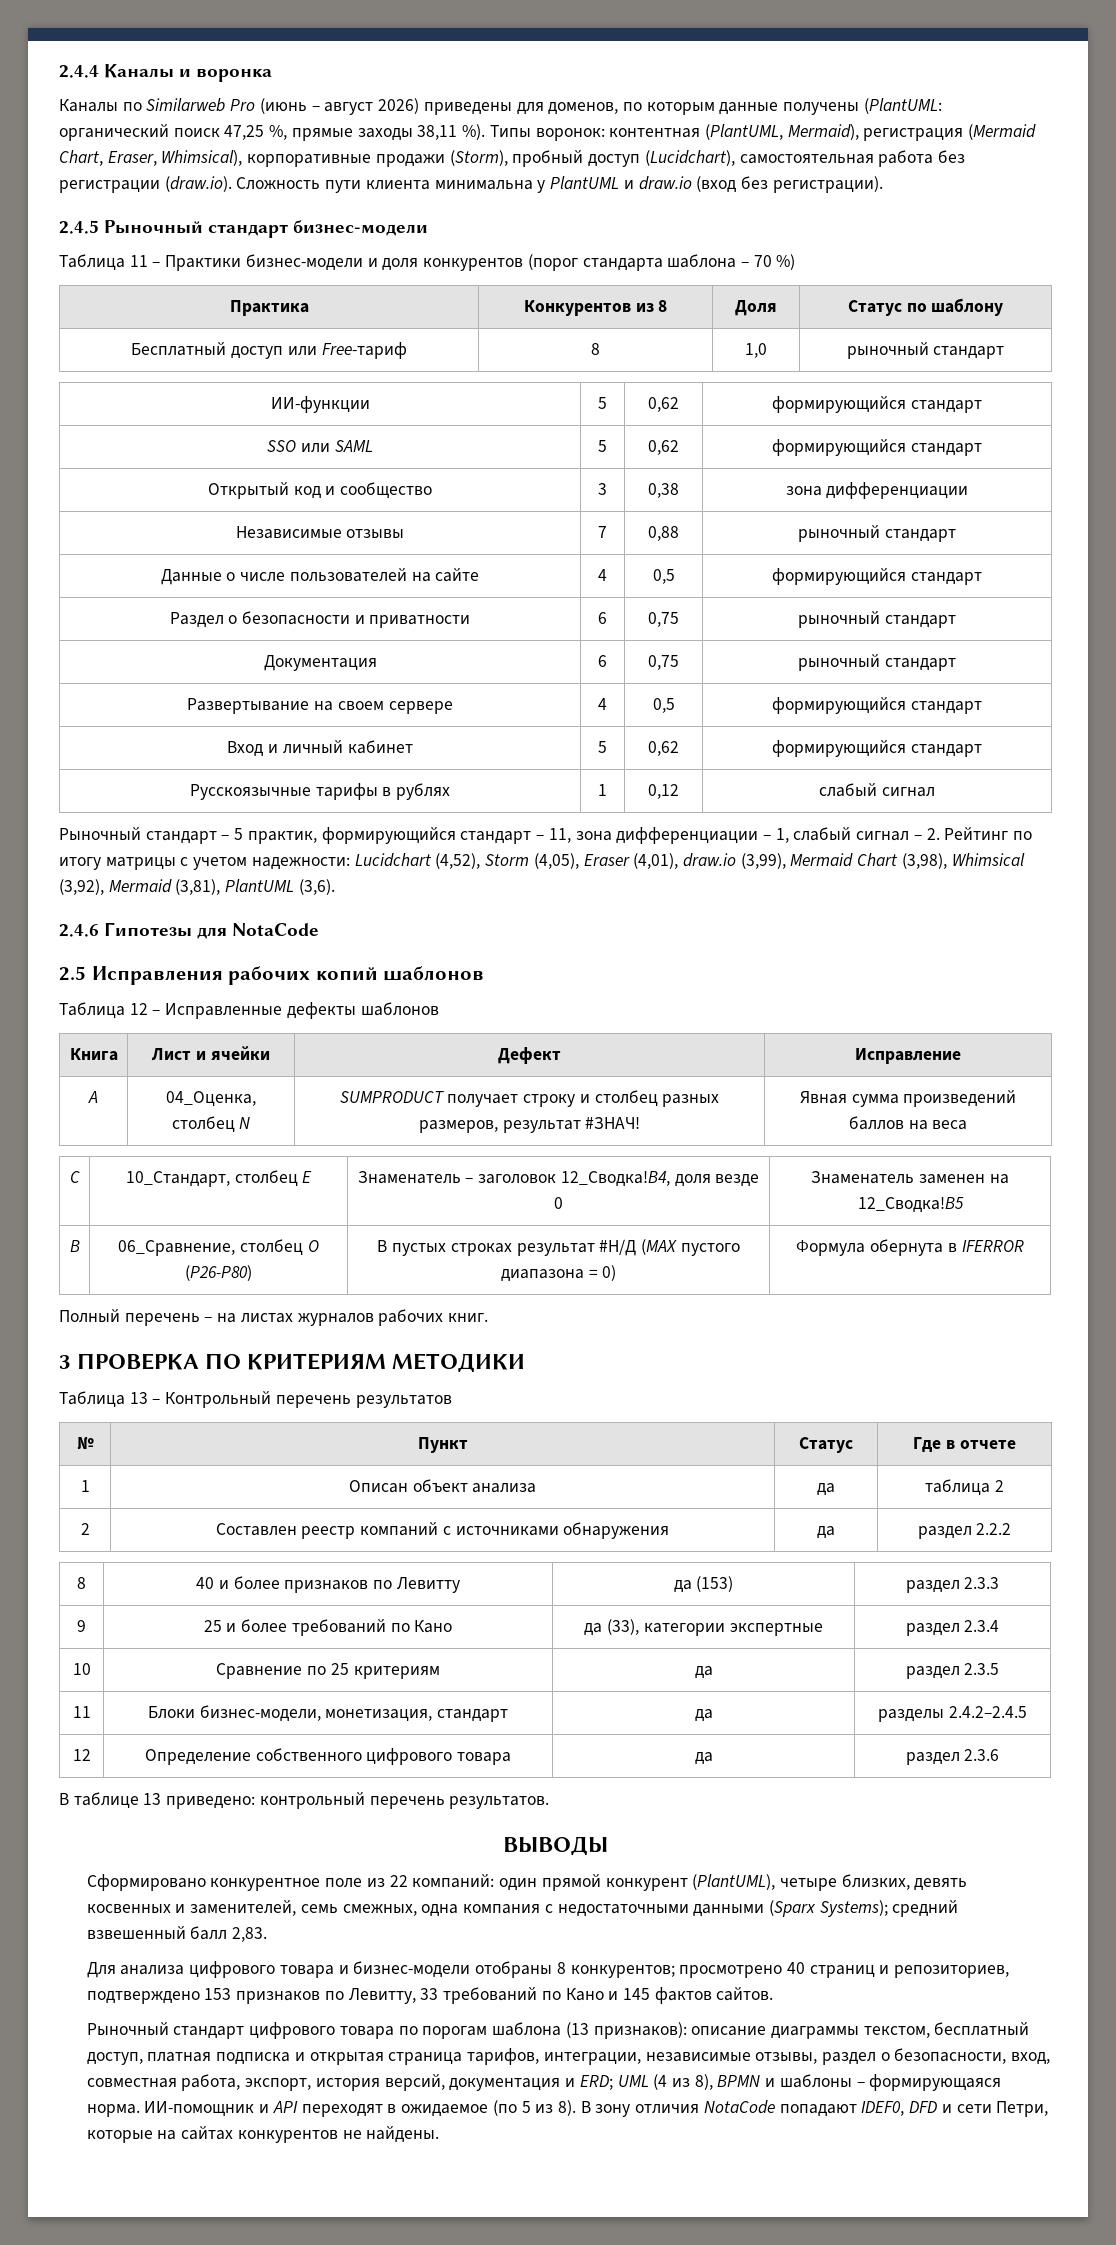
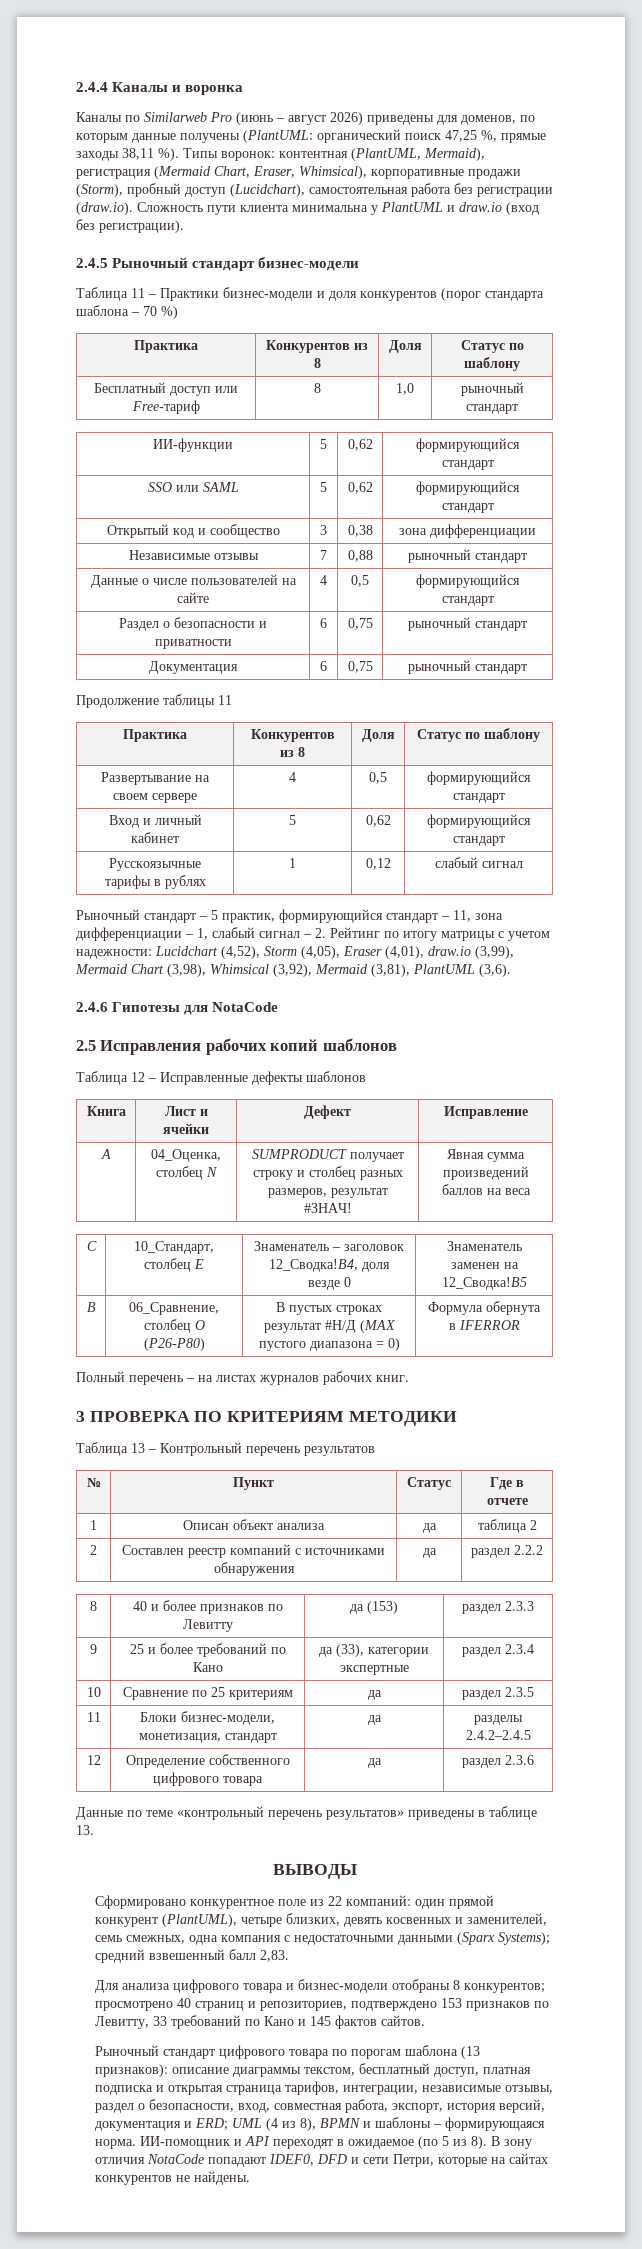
+ Продолжение таблицы 11
+ Практика | Конкурентов из 8 | Доля | Статус по шаблону
- В таблице 13 приведено: контрольный перечень результатов.
+ Данные по теме «контрольный перечень результатов» приведены в таблице 13.

